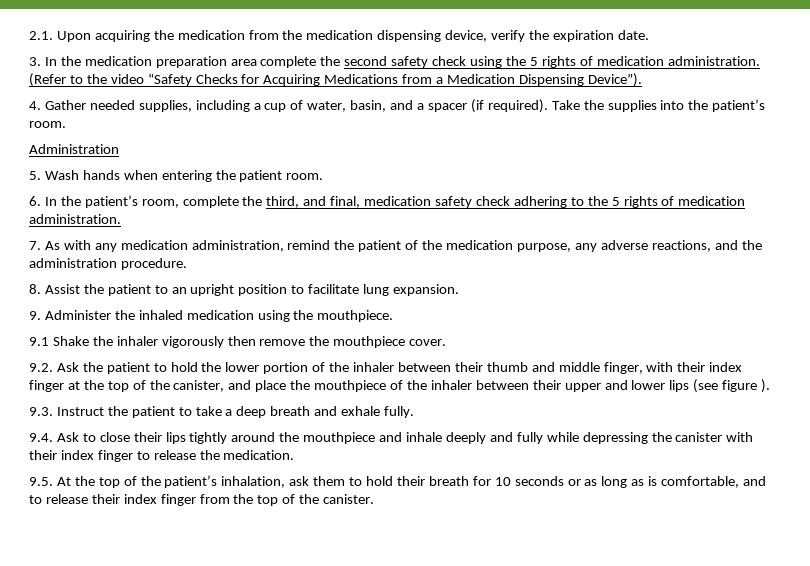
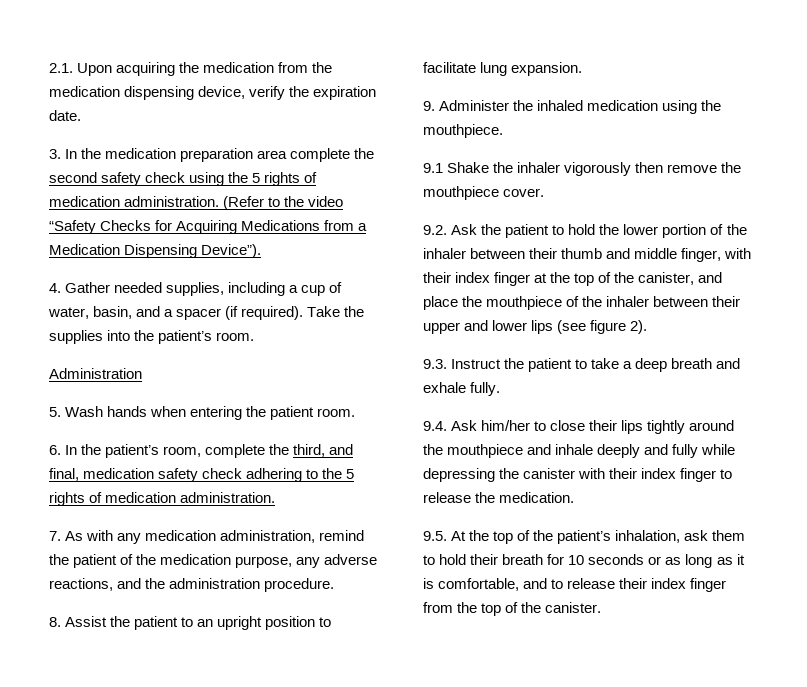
- 9.2. Ask the patient to hold the lower portion of the inhaler between their thumb and middle finger, with their index finger at the top of the canister, and place the mouthpiece of the inhaler between their upper and lower lips (see figure ).
+ 9.2. Ask the patient to hold the lower portion of the inhaler between their thumb and middle finger, with their index finger at the top of the canister, and place the mouthpiece of the inhaler between their upper and lower lips (see figure 2).
- 9.4. Ask to close their lips tightly around the mouthpiece and inhale deeply and fully while depressing the canister with their index finger to release the medication.
+ 9.4. Ask him/her to close their lips tightly around the mouthpiece and inhale deeply and fully while depressing the canister with their index finger to release the medication.
- 9.5. At the top of the patient’s inhalation, ask them to hold their breath for 10 seconds or as long as is comfortable, and to release their index finger from the top of the canister.
+ 9.5. At the top of the patient’s inhalation, ask them to hold their breath for 10 seconds or as long as it is comfortable, and to release their index finger from the top of the canister.

